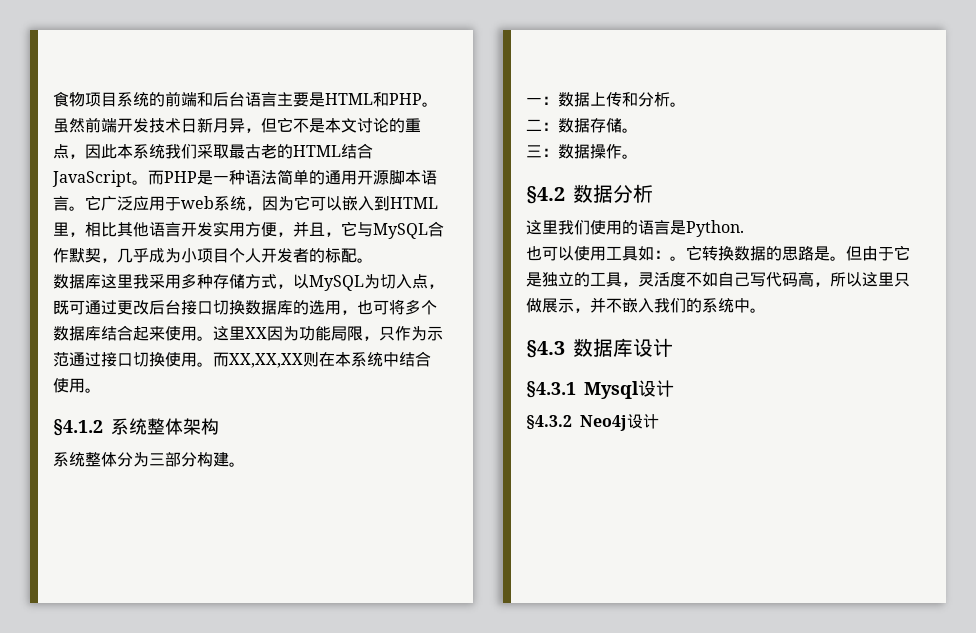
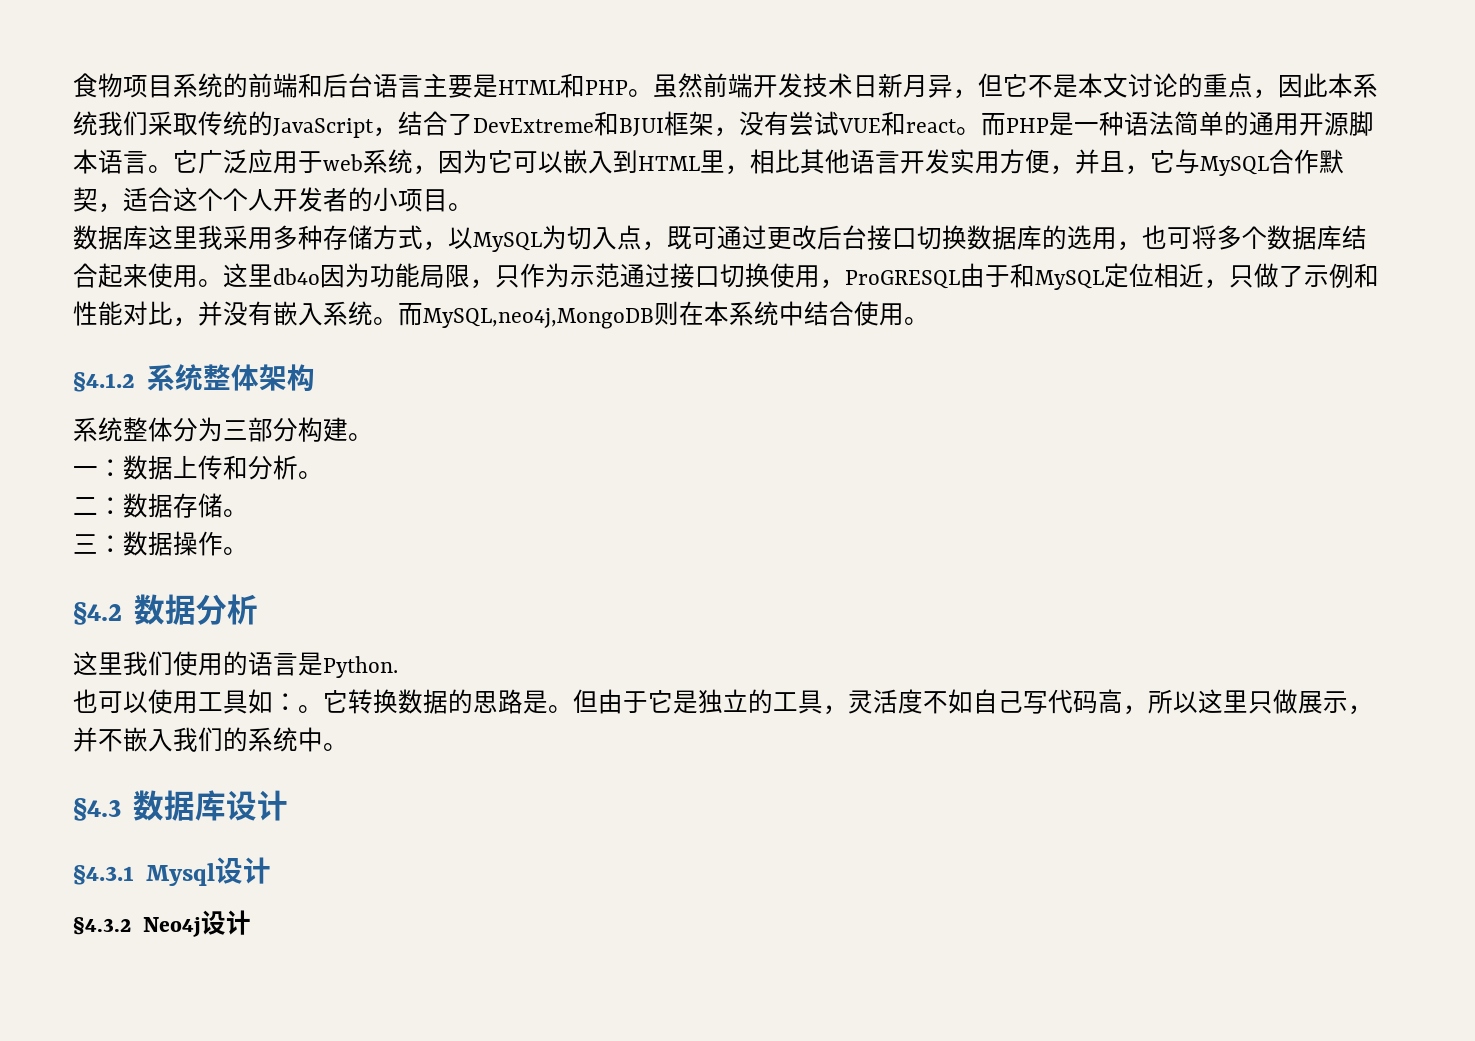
- 虽然前端开发技术日新月异，但它不是本文讨论的重点，因此本系统我们采取最古老的HTML结合JavaScript。
+ 虽然前端开发技术日新月异，但它不是本文讨论的重点，因此本系统我们采取传统的JavaScript，结合了DevExtreme和BJUI框架，没有尝试VUE和react。
- 它广泛应用于web系统，因为它可以嵌入到HTML里，相比其他语言开发实用方便，并且，它与MySQL合作默契，几乎成为小项目个人开发者的标配。
+ 它广泛应用于web系统，因为它可以嵌入到HTML里，相比其他语言开发实用方便，并且，它与MySQL合作默契，适合这个个人开发者的小项目。
- 这里XX因为功能局限，只作为示范通过接口切换使用。而XX,XX,XX则在本系统中结合使用。
+ 这里db4o因为功能局限，只作为示范通过接口切换使用，ProGRESQL由于和MySQL定位相近，只做了示例和性能对比，并没有嵌入系统。而MySQL,neo4j,MongoDB则在本系统中结合使用。

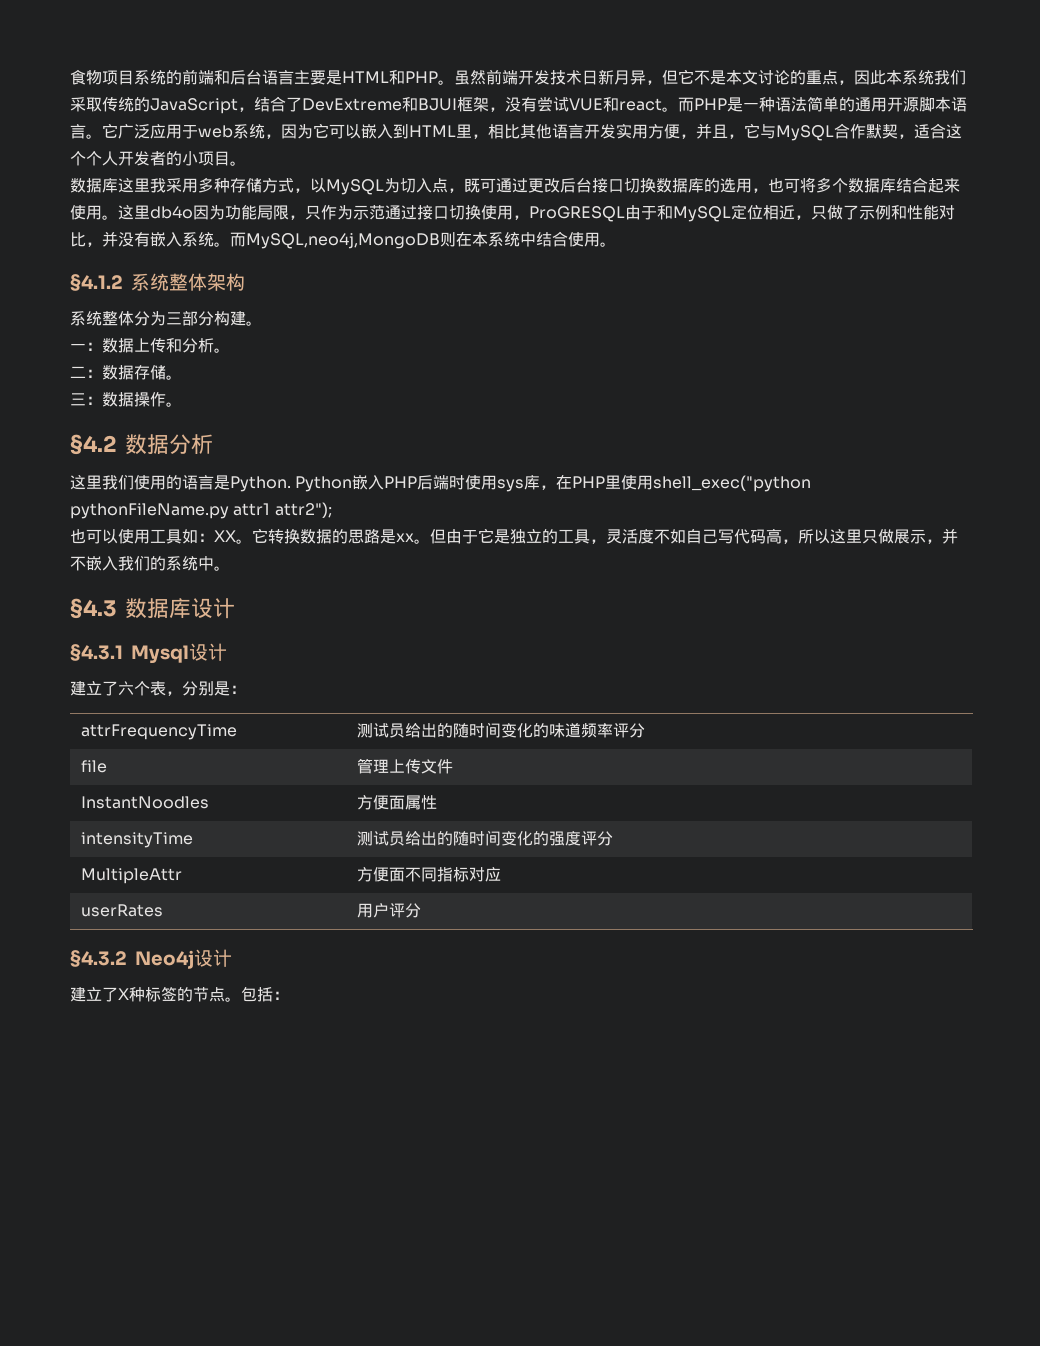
+ Python嵌入PHP后端时使用sys库，在PHP里使用shell_exec("python pythonFileName.py attr1 attr2");
- 也可以使用工具如：。
+ 也可以使用工具如：XX。
- 它转换数据的思路是。
+ 它转换数据的思路是xx。
+ 建立了六个表，分别是：
+ attrFrequencyTime | 测试员给出的随时间变化的味道频率评分
+ file | 管理上传文件
+ InstantNoodles | 方便面属性
+ intensityTime | 测试员给出的随时间变化的强度评分
+ MultipleAttr | 方便面不同指标对应
+ userRates | 用户评分
  §4.3.2 Neo4j设计
+ 建立了X种标签的节点。包括：

